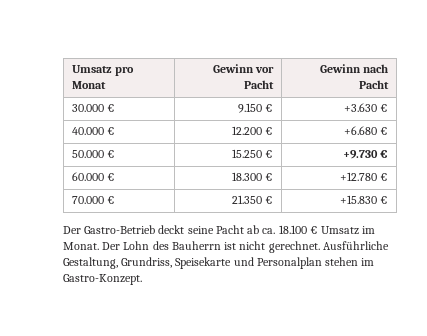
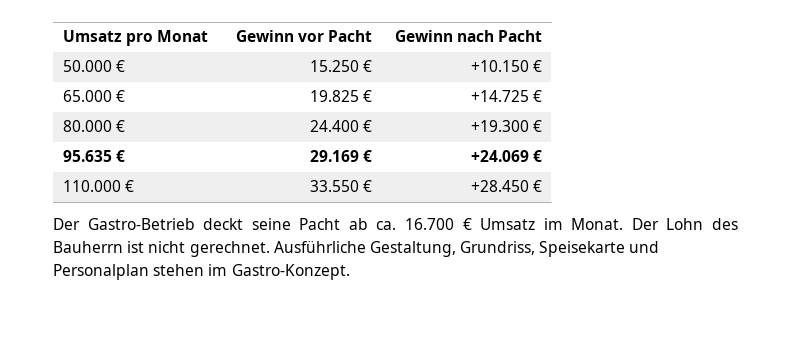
- 30.000 € | 9.150 € | +3.630 €
- 40.000 € | 12.200 € | +6.680 €
- 50.000 € | 15.250 € | +9.730 €
- 60.000 € | 18.300 € | +12.780 €
- 70.000 € | 21.350 € | +15.830 €
+ 50.000 € | 15.250 € | +10.150 €
+ 65.000 € | 19.825 € | +14.725 €
+ 80.000 € | 24.400 € | +19.300 €
+ 95.635 € | 29.169 € | +24.069 €
+ 110.000 € | 33.550 € | +28.450 €
- Der Gastro-Betrieb deckt seine Pacht ab ca. 18.100 € Umsatz im Monat.
+ Der Gastro-Betrieb deckt seine Pacht ab ca. 16.700 € Umsatz im Monat.

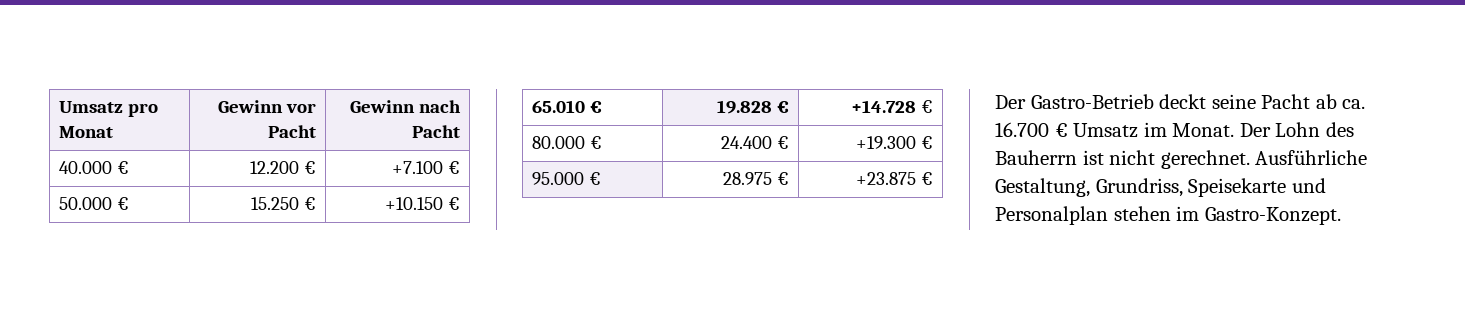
+ 40.000 € | 12.200 € | +7.100 €
- 65.000 € | 19.825 € | +14.725 €
+ 65.010 € | 19.828 € | +14.728 €
- 95.635 € | 29.169 € | +24.069 €
- 110.000 € | 33.550 € | +28.450 €
+ 95.000 € | 28.975 € | +23.875 €

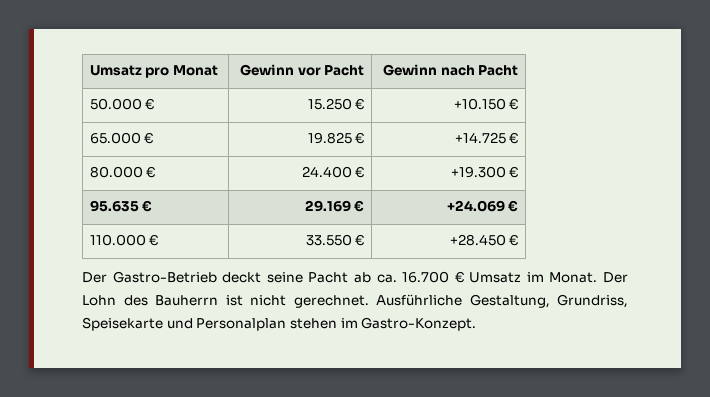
- 40.000 € | 12.200 € | +7.100 €
- 65.010 € | 19.828 € | +14.728 €
+ 65.000 € | 19.825 € | +14.725 €
- 95.000 € | 28.975 € | +23.875 €
+ 95.635 € | 29.169 € | +24.069 €
+ 110.000 € | 33.550 € | +28.450 €

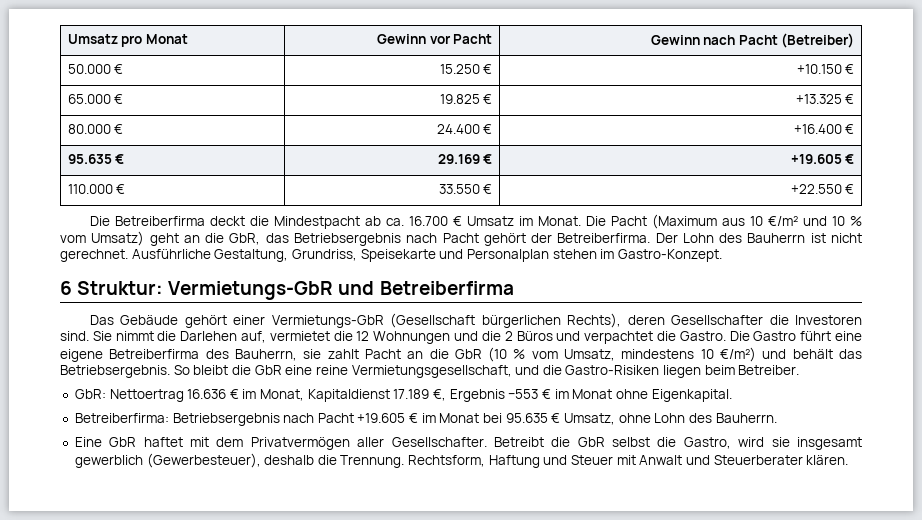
- Umsatz pro Monat | Gewinn vor Pacht | Gewinn nach Pacht
+ Umsatz pro Monat | Gewinn vor Pacht | Gewinn nach Pacht (Betreiber)
- 65.000 € | 19.825 € | +14.725 €
+ 65.000 € | 19.825 € | +13.325 €
- 80.000 € | 24.400 € | +19.300 €
+ 80.000 € | 24.400 € | +16.400 €
- 95.635 € | 29.169 € | +24.069 €
+ 95.635 € | 29.169 € | +19.605 €
- 110.000 € | 33.550 € | +28.450 €
- Der Gastro-Betrieb deckt seine Pacht ab ca. 16.700 € Umsatz im Monat.
+ 110.000 € | 33.550 € | +22.550 €
+ Die Betreiberfirma deckt die Mindestpacht ab ca. 16.700 € Umsatz im Monat.
+ Die Pacht (Maximum aus 10 €/m² und 10 % vom Umsatz) geht an die GbR, das Betriebsergebnis nach Pacht gehört der Betreiberfirma.
+ 6 Struktur: Vermietungs-GbR und Betreiberfirma
+ Das Gebäude gehört einer Vermietungs-GbR (Gesellschaft bürgerlichen Rechts), deren Gesellschafter die Investoren sind. Sie nimmt die Darlehen auf, vermietet die 12 Wohnungen und die 2 Büros und verpachtet die Gastro. Die Gastro führt eine eigene Betreiberfirma des Bauherrn, sie zahlt Pacht an die GbR (10 % vom Umsatz, mindestens 10 €/m²) und behält das Betriebsergebnis. So bleibt die GbR eine reine Vermietungsgesellschaft, und die Gastro-Risiken liegen beim Betreiber.
+ GbR: Nettoertrag 16.636 € im Monat, Kapitaldienst 17.189 €, Ergebnis −553 € im Monat ohne Eigenkapital.
+ Betreiberfirma: Betriebsergebnis nach Pacht +19.605 € im Monat bei 95.635 € Umsatz, ohne Lohn des Bauherrn.
+ Eine GbR haftet mit dem Privatvermögen aller Gesellschafter. Betreibt die GbR selbst die Gastro, wird sie insgesamt gewerblich (Gewerbesteuer), deshalb die Trennung. Rechtsform, Haftung und Steuer mit Anwalt und Steuerberater klären.

